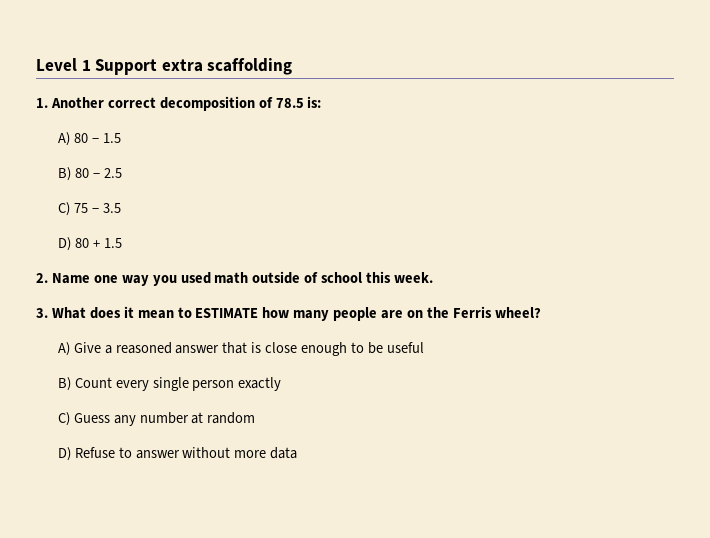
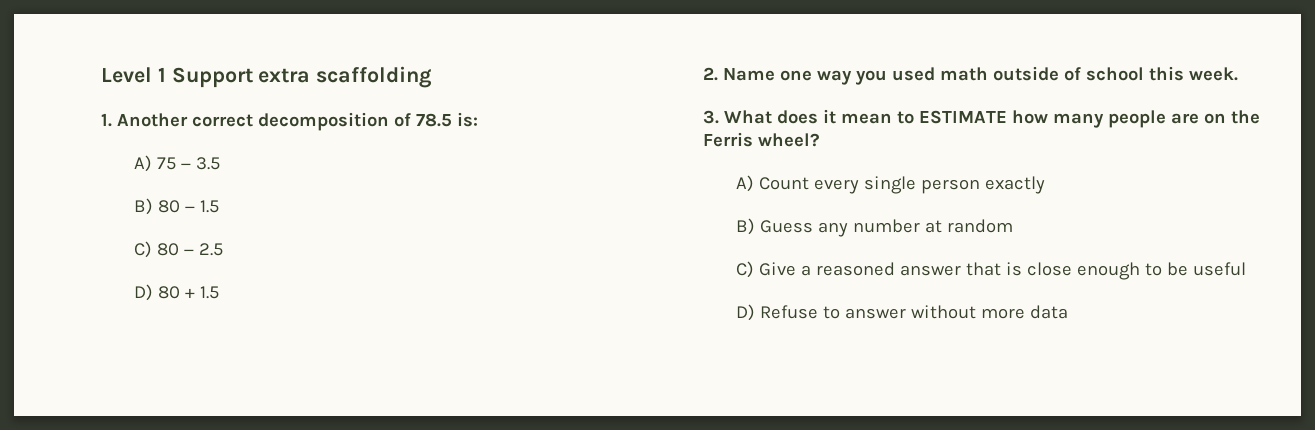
- A) 80 − 1.5
+ A) 75 − 3.5
+ B) 80 − 1.5
- B) 80 − 2.5
+ C) 80 − 2.5
- C) 75 − 3.5
- A) Give a reasoned answer that is close enough to be useful
+ A) Count every single person exactly
+ B) Guess any number at random
+ C) Give a reasoned answer that is close enough to be useful
- B) Count every single person exactly
- C) Guess any number at random

